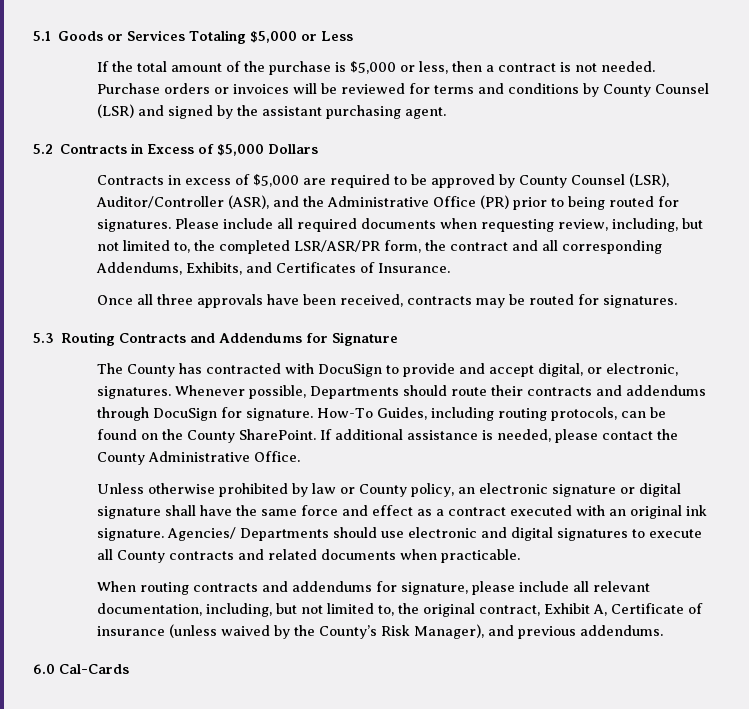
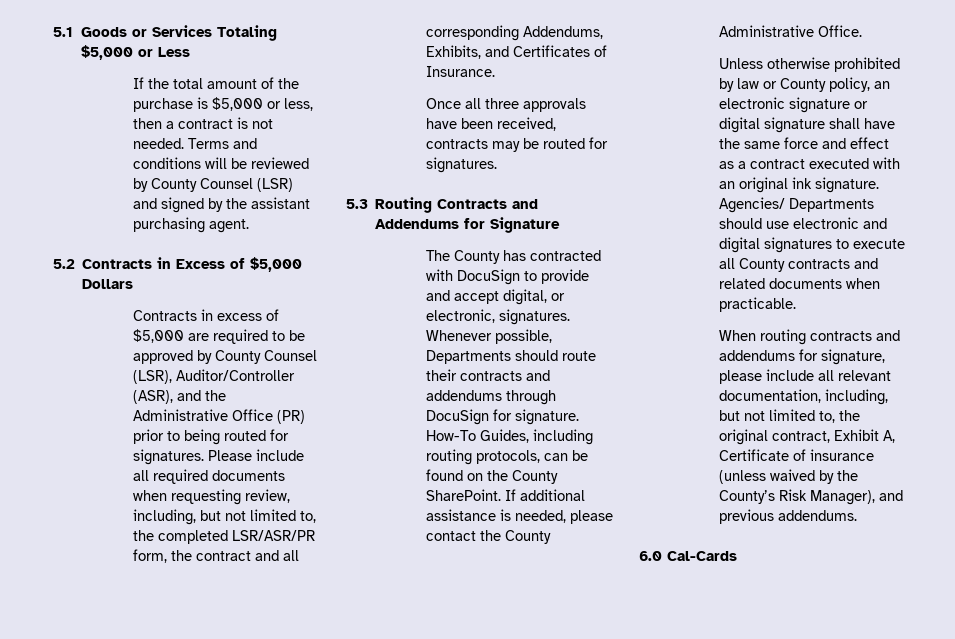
- Purchase orders or invoices will be reviewed for terms and conditions by County Counsel (LSR) and signed by the assistant purchasing agent.
+ Terms and conditions will be reviewed by County Counsel (LSR) and signed by the assistant purchasing agent.

